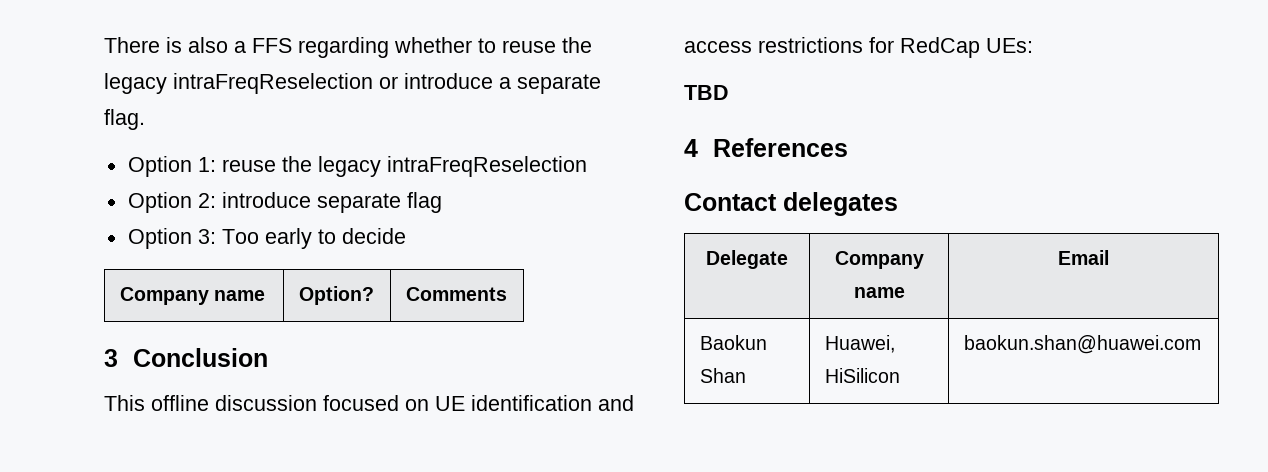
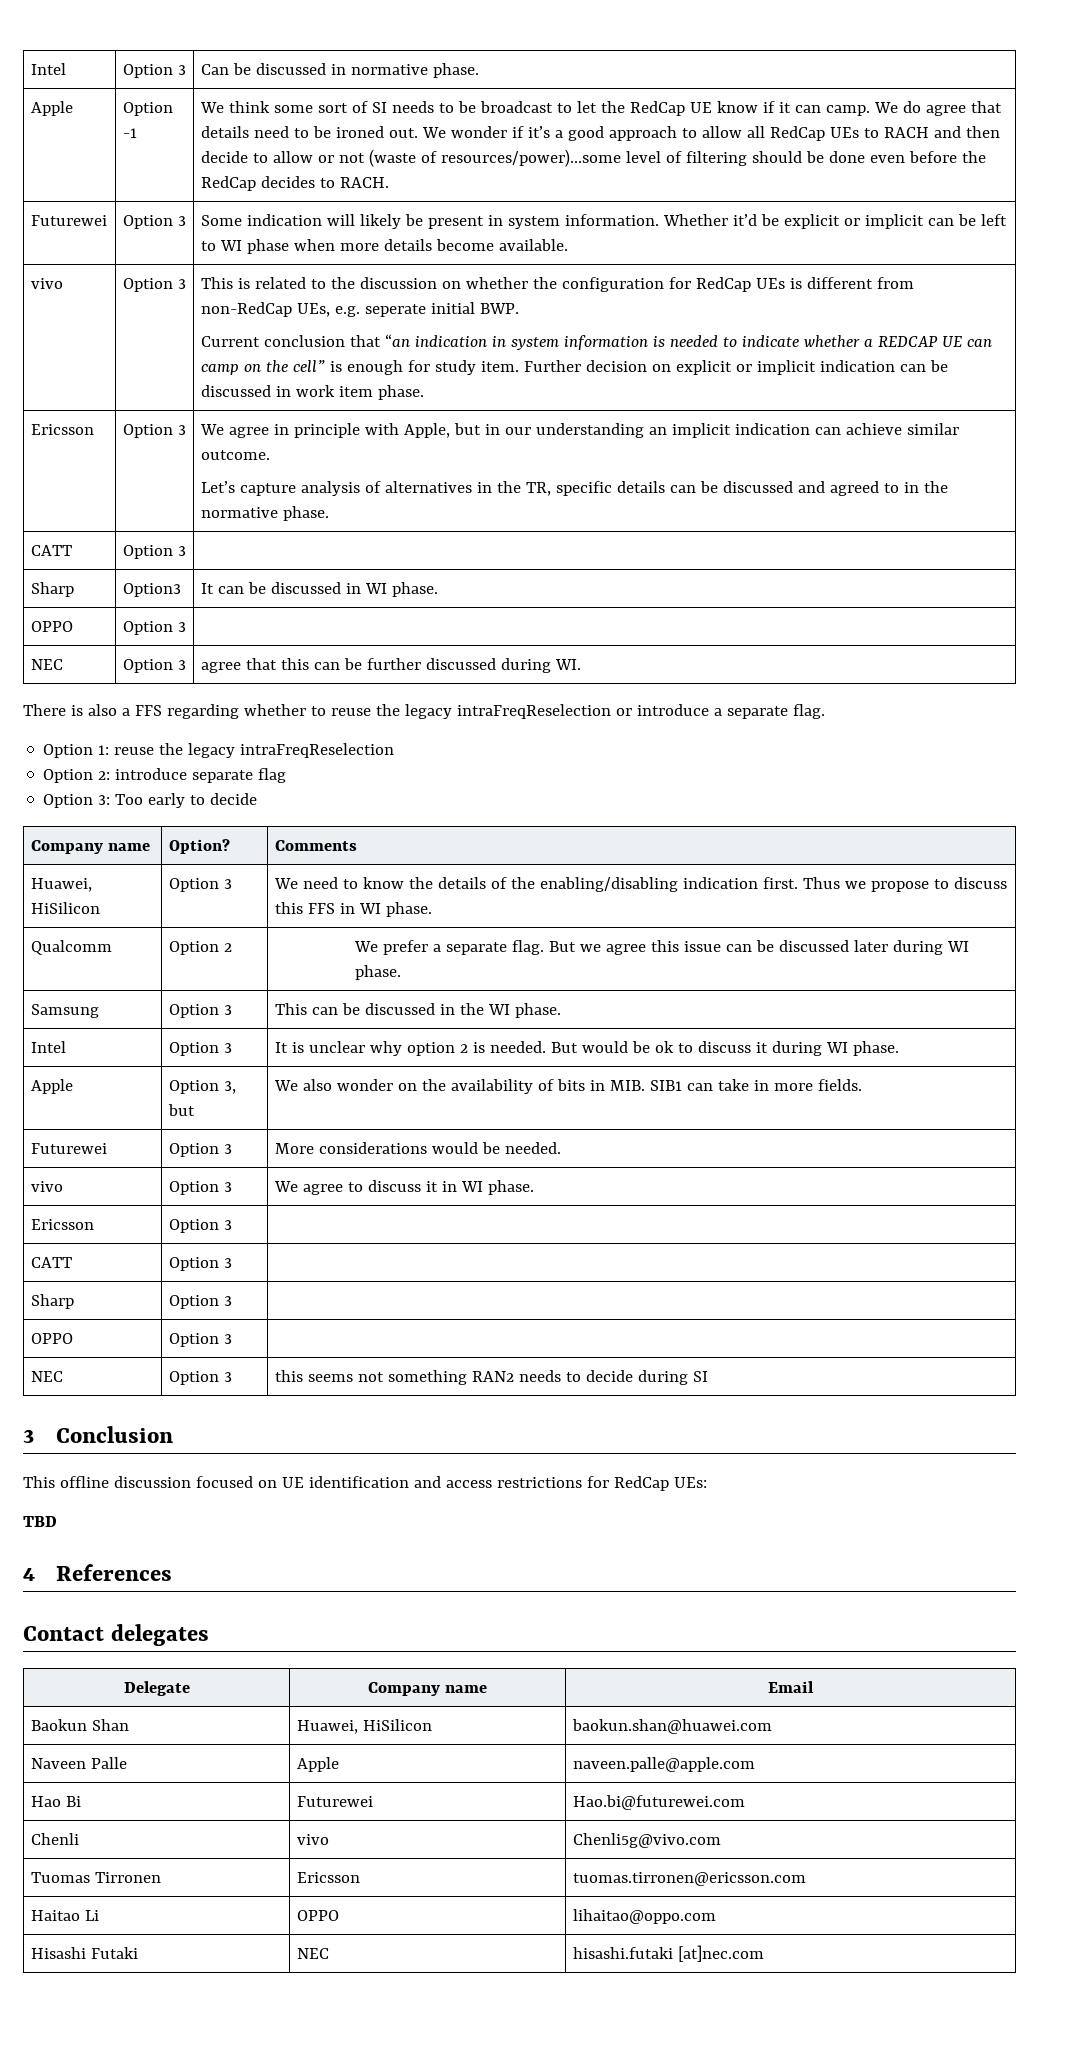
+ Intel | Option 3 | Can be discussed in normative phase.
+ Apple | Option -1 | We think some sort of SI needs to be broadcast to let the RedCap UE know if it can camp. We do agree that details need to be ironed out. We wonder if it’s a good approach to allow all RedCap UEs to RACH and then decide to allow or not (waste of resources/power)…some level of filtering should be done even before the RedCap decides to RACH.
+ Futurewei | Option 3 | Some indication will likely be present in system information. Whether it’d be explicit or implicit can be left to WI phase when more details become available.
+ vivo | Option 3 | This is related to the discussion on whether the configuration for RedCap UEs is different from non-RedCap UEs, e.g. seperate initial BWP.
+ Current conclusion that “an indication in system information is needed to indicate whether a REDCAP UE can camp on the cell” is enough for study item. Further decision on explicit or implicit indication can be discussed in work item phase.
+ Ericsson | Option 3 | We agree in principle with Apple, but in our understanding an implicit indication can achieve similar outcome.
+ Let’s capture analysis of alternatives in the TR, specific details can be discussed and agreed to in the normative phase.
+ CATT | Option 3 |
+ Sharp | Option3 | It can be discussed in WI phase.
+ OPPO | Option 3 |
+ NEC | Option 3 | agree that this can be further discussed during WI.
+ Huawei, HiSilicon | Option 3 | We need to know the details of the enabling/disabling indication first. Thus we propose to discuss this FFS in WI phase.
+ Qualcomm | Option 2 | We prefer a separate flag. But we agree this issue can be discussed later during WI phase.
+ Samsung | Option 3 | This can be discussed in the WI phase.
+ Intel | Option 3 | It is unclear why option 2 is needed. But would be ok to discuss it during WI phase.
+ Apple | Option 3, but | We also wonder on the availability of bits in MIB. SIB1 can take in more fields.
+ Futurewei | Option 3 | More considerations would be needed.
+ vivo | Option 3 | We agree to discuss it in WI phase.
+ Ericsson | Option 3 |
+ CATT | Option 3 |
+ Sharp | Option 3 |
+ OPPO | Option 3 |
+ NEC | Option 3 | this seems not something RAN2 needs to decide during SI
+ Naveen Palle | Apple | naveen.palle@apple.com
+ Hao Bi | Futurewei | Hao.bi@futurewei.com
+ Chenli | vivo | Chenli5g@vivo.com
+ Tuomas Tirronen | Ericsson | tuomas.tirronen@ericsson.com
+ Haitao Li | OPPO | lihaitao@oppo.com
+ Hisashi Futaki | NEC | hisashi.futaki [at]nec.com

